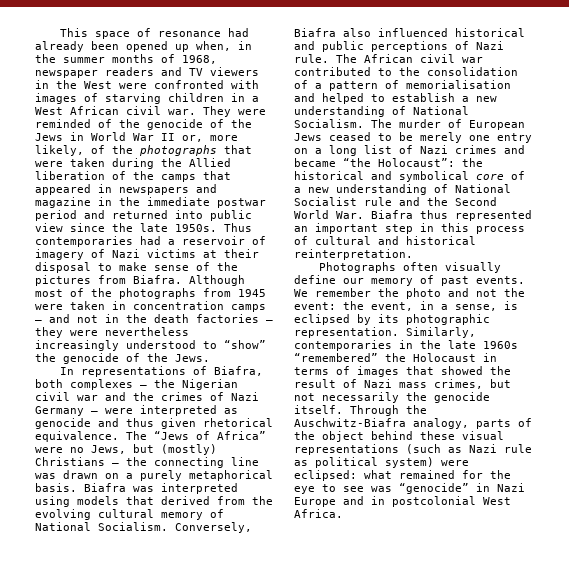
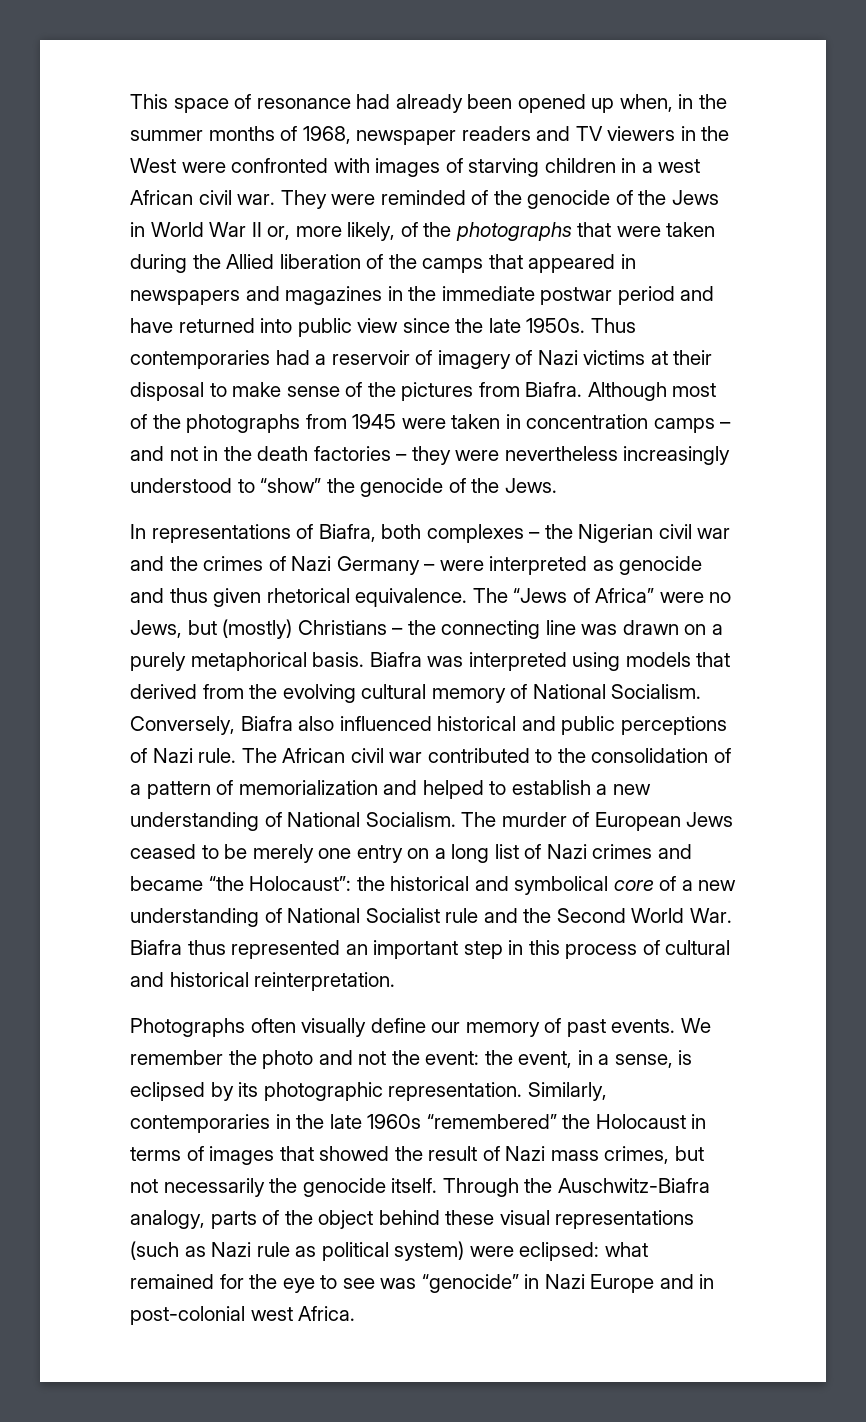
- This space of resonance had already been opened up when, in the summer months of 1968, newspaper readers and TV viewers in the West were confronted with images of starving children in a West African civil war.
+ This space of resonance had already been opened up when, in the summer months of 1968, newspaper readers and TV viewers in the West were confronted with images of starving children in a west African civil war.
- They were reminded of the genocide of the Jews in World War II or, more likely, of the photographs that were taken during the Allied liberation of the camps that appeared in newspapers and magazine in the immediate postwar period and returned into public view since the late 1950s.
+ They were reminded of the genocide of the Jews in World War II or, more likely, of the photographs that were taken during the Allied liberation of the camps that appeared in newspapers and magazines in the immediate postwar period and have returned into public view since the late 1950s.
- The African civil war contributed to the consolidation of a pattern of memorialisation and helped to establish a new understanding of National Socialism.
+ The African civil war contributed to the consolidation of a pattern of memorialization and helped to establish a new understanding of National Socialism.
- Through the Auschwitz-Biafra analogy, parts of the object behind these visual representations (such as Nazi rule as political system) were eclipsed: what remained for the eye to see was “genocide” in Nazi Europe and in postcolonial West Africa.
+ Through the Auschwitz-Biafra analogy, parts of the object behind these visual representations (such as Nazi rule as political system) were eclipsed: what remained for the eye to see was “genocide” in Nazi Europe and in post-colonial west Africa.

